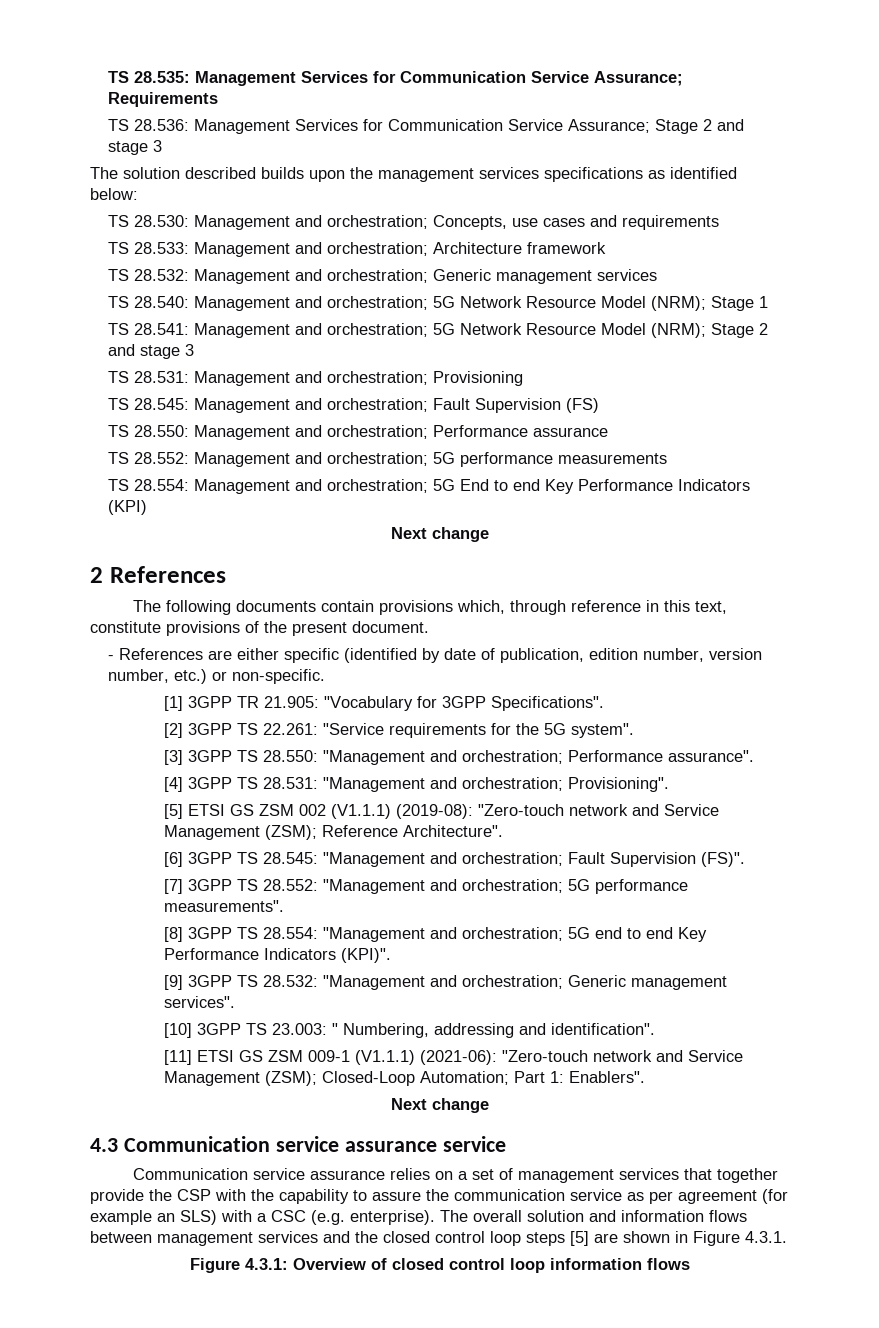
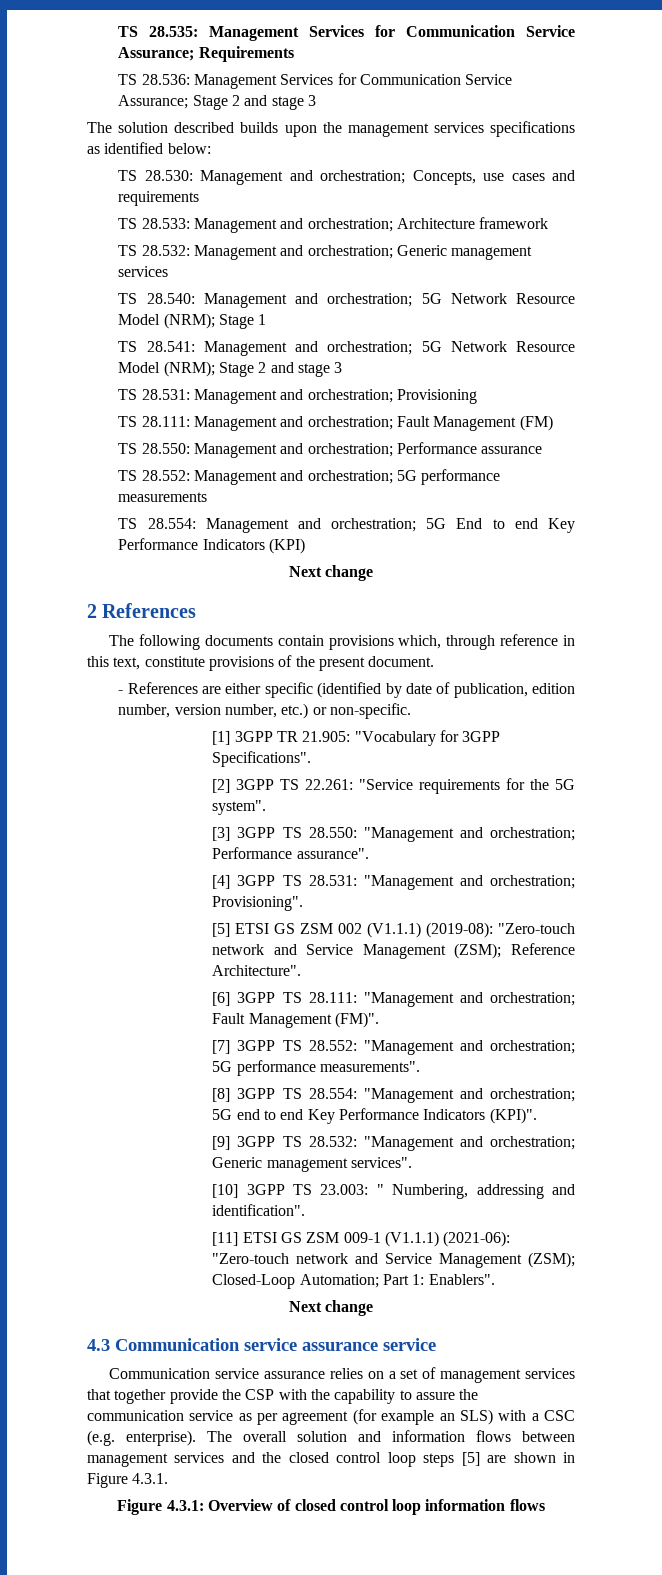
- TS 28.545: Management and orchestration; Fault Supervision (FS)
+ TS 28.111: Management and orchestration; Fault Management (FM)
- [6] 3GPP TS 28.545: "Management and orchestration; Fault Supervision (FS)".
+ [6] 3GPP TS 28.111: "Management and orchestration; Fault Management (FM)".

